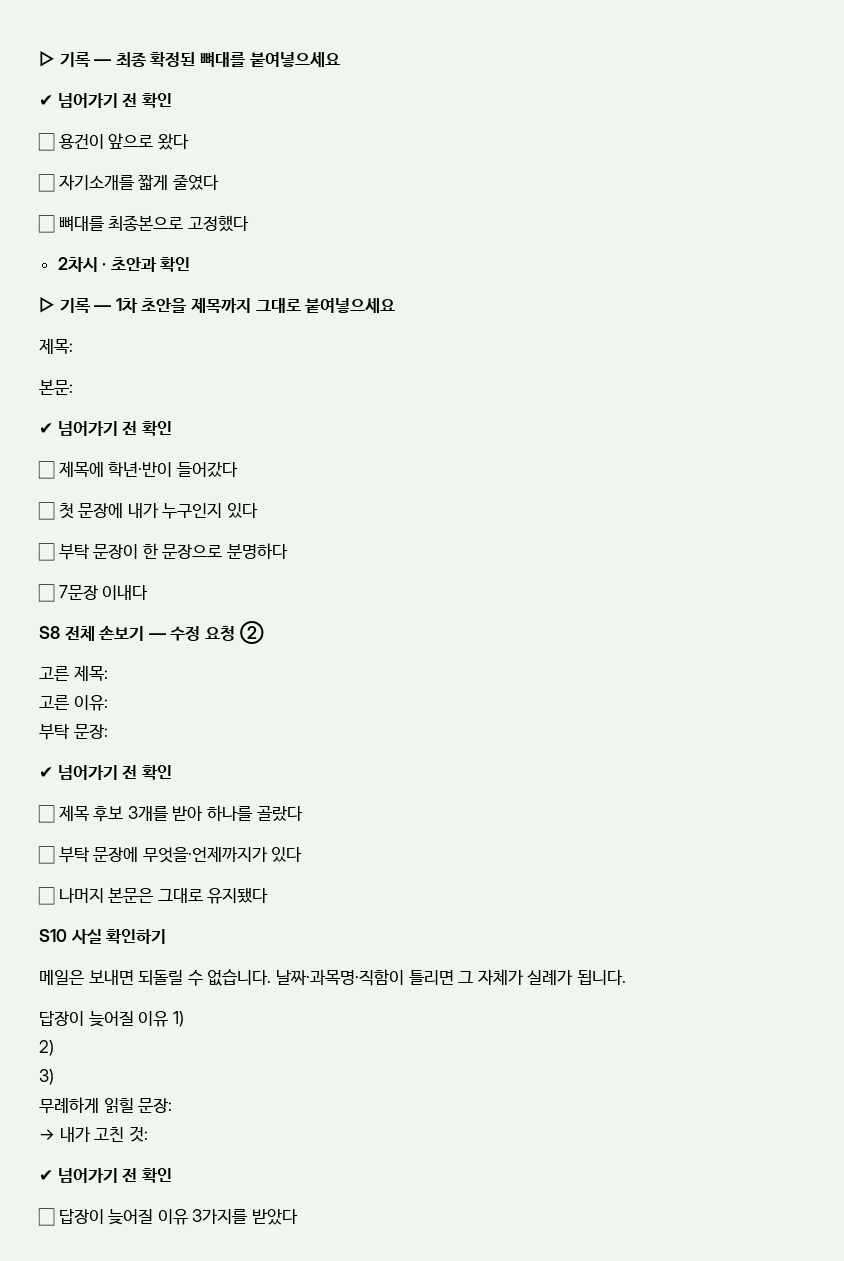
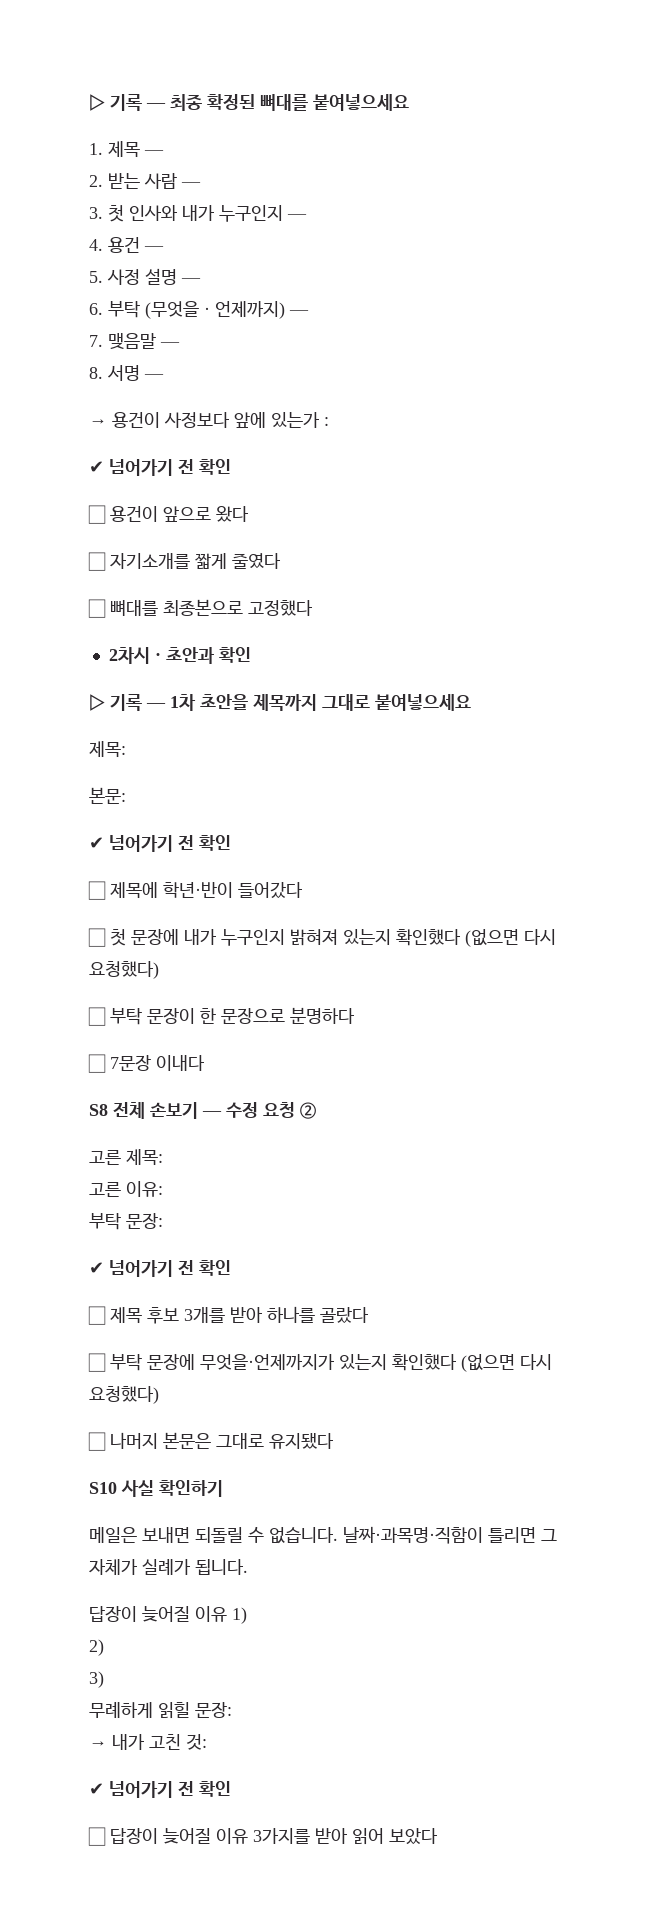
+ 1. 제목 —
+ 2. 받는 사람 —
+ 3. 첫 인사와 내가 누구인지 —
+ 4. 용건 —
+ 5. 사정 설명 —
+ 6. 부탁 (무엇을 · 언제까지) —
+ 7. 맺음말 —
+ 8. 서명 —
+ → 용건이 사정보다 앞에 있는가 :
- ☐ 첫 문장에 내가 누구인지 있다
+ ☐ 첫 문장에 내가 누구인지 밝혀져 있는지 확인했다 (없으면 다시 요청했다)
- ☐ 부탁 문장에 무엇을·언제까지가 있다
+ ☐ 부탁 문장에 무엇을·언제까지가 있는지 확인했다 (없으면 다시 요청했다)
- ☐ 답장이 늦어질 이유 3가지를 받았다
+ ☐ 답장이 늦어질 이유 3가지를 받아 읽어 보았다

